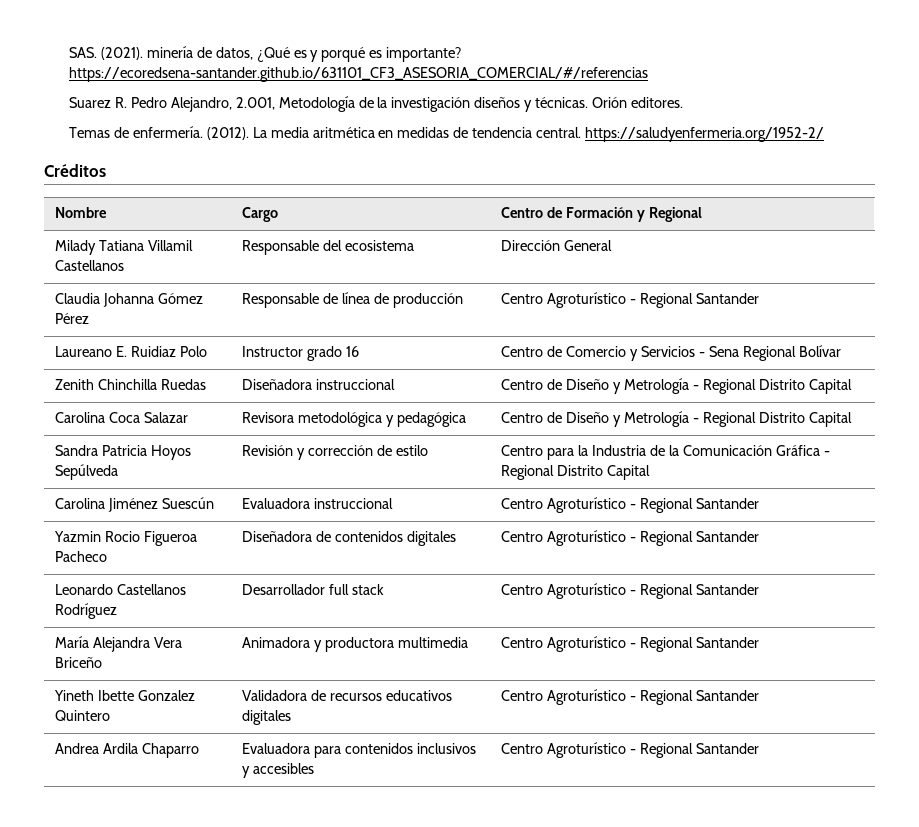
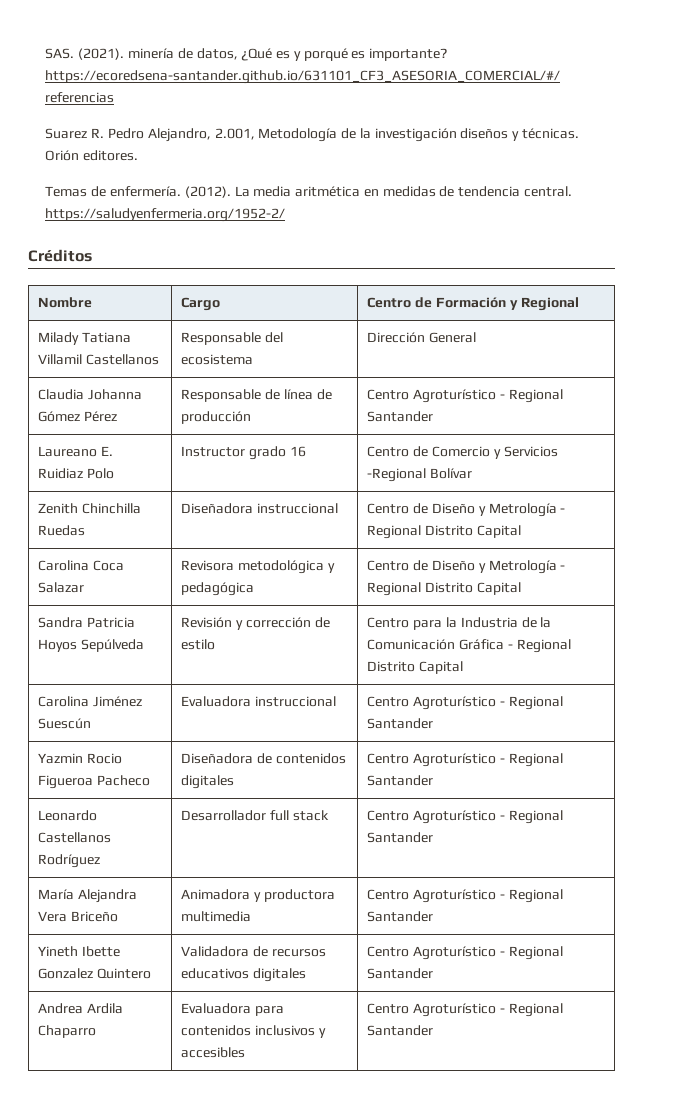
- Laureano E. Ruidiaz Polo | Instructor grado 16 | Centro de Comercio y Servicios - Sena Regional Bolívar
+ Laureano E. Ruidiaz Polo | Instructor grado 16 | Centro de Comercio y Servicios -Regional Bolívar

